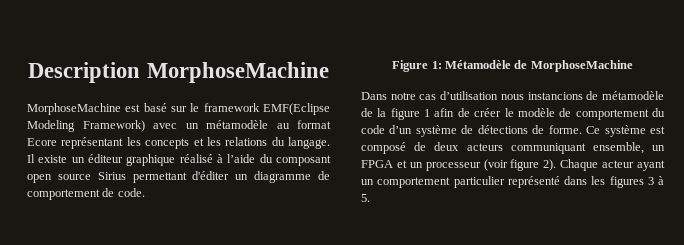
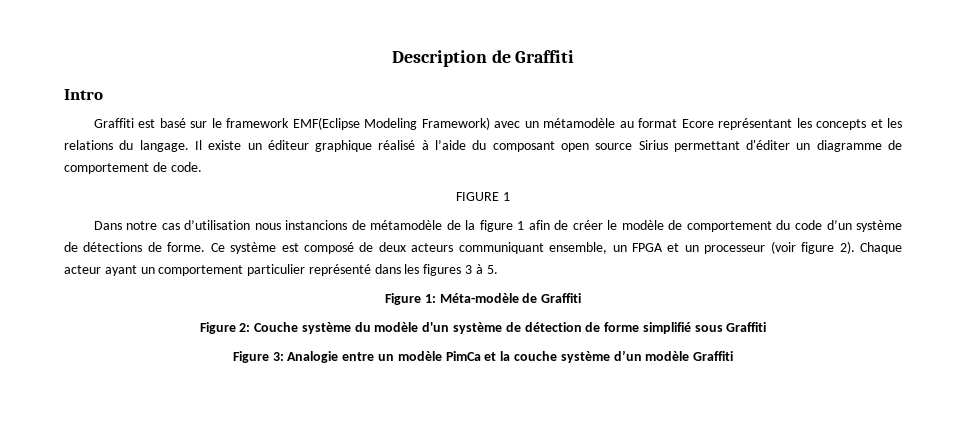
- Description MorphoseMachine
- MorphoseMachine est basé sur le framework EMF(Eclipse Modeling Framework) avec un métamodèle au format Ecore représentant les concepts et les relations du langage.
+ Description de Graffiti
+ Intro
+ Graffiti est basé sur le framework EMF(Eclipse Modeling Framework) avec un métamodèle au format Ecore représentant les concepts et les relations du langage.
- Figure 1: Métamodèle de MorphoseMachine
+ FIGURE 1
+ Figure 1: Méta-modèle de Graffiti
+ Figure 2: Couche système du modèle d'un système de détection de forme simplifié sous Graffiti
+ Figure 3: Analogie entre un modèle PimCa et la couche système d’un modèle Graffiti

